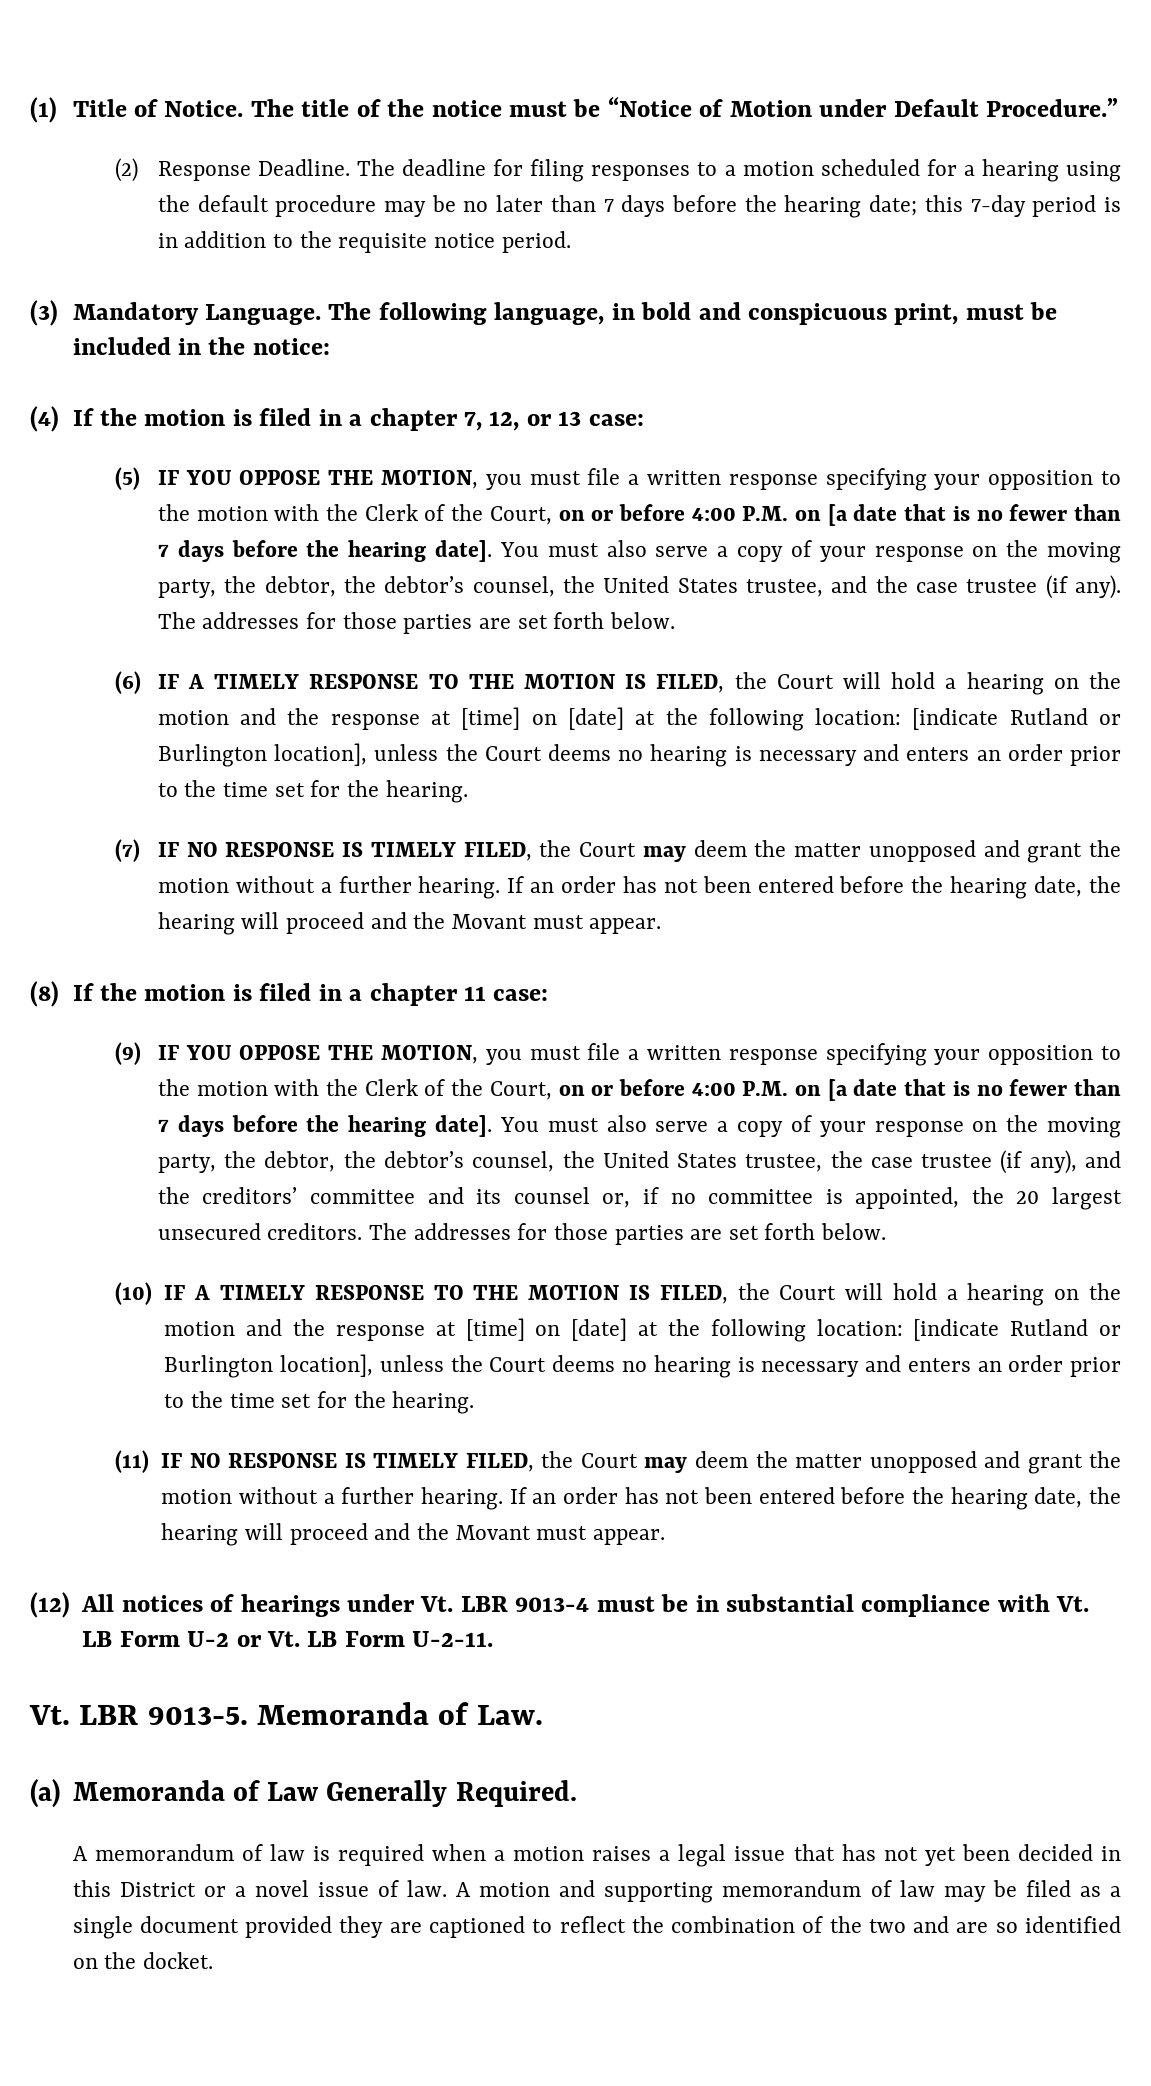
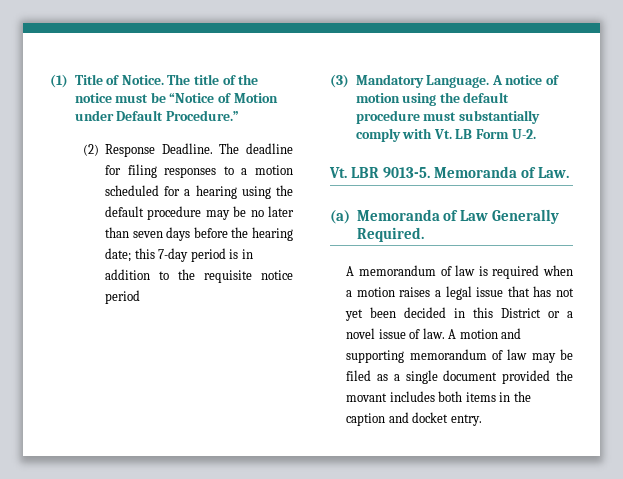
- The deadline for filing responses to a motion scheduled for a hearing using the default procedure may be no later than 7 days before the hearing date; this 7-day period is in addition to the requisite notice period.
+ The deadline for filing responses to a motion scheduled for a hearing using the default procedure may be no later than seven days before the hearing date; this 7-day period is in addition to the requisite notice period
- The following language, in bold and conspicuous print, must be included in the notice:
- (4) If the motion is filed in a chapter 7, 12, or 13 case:
- (5) IF YOU OPPOSE THE MOTION, you must file a written response specifying your opposition to the motion with the Clerk of the Court, on or before 4:00 P.M. on [a date that is no fewer than 7 days before the hearing date]. You must also serve a copy of your response on the moving party, the debtor, the debtor’s counsel, the United States trustee, and the case trustee (if any). The addresses for those parties are set forth below.
- (6) IF A TIMELY RESPONSE TO THE MOTION IS FILED, the Court will hold a hearing on the motion and the response at [time] on [date] at the following location: [indicate Rutland or Burlington location], unless the Court deems no hearing is necessary and enters an order prior to the time set for the hearing.
- (7) IF NO RESPONSE IS TIMELY FILED, the Court may deem the matter unopposed and grant the motion without a further hearing. If an order has not been entered before the hearing date, the hearing will proceed and the Movant must appear.
- (8) If the motion is filed in a chapter 11 case:
- (9) IF YOU OPPOSE THE MOTION, you must file a written response specifying your opposition to the motion with the Clerk of the Court, on or before 4:00 P.M. on [a date that is no fewer than 7 days before the hearing date]. You must also serve a copy of your response on the moving party, the debtor, the debtor’s counsel, the United States trustee, the case trustee (if any), and the creditors’ committee and its counsel or, if no committee is appointed, the 20 largest unsecured creditors. The addresses for those parties are set forth below.
- (10) IF A TIMELY RESPONSE TO THE MOTION IS FILED, the Court will hold a hearing on the motion and the response at [time] on [date] at the following location: [indicate Rutland or Burlington location], unless the Court deems no hearing is necessary and enters an order prior to the time set for the hearing.
- (11) IF NO RESPONSE IS TIMELY FILED, the Court may deem the matter unopposed and grant the motion without a further hearing. If an order has not been entered before the hearing date, the hearing will proceed and the Movant must appear.
- (12) All notices of hearings under Vt. LBR 9013-4 must be in substantial compliance with Vt. LB Form U-2 or Vt. LB Form U-2-11.
+ A notice of motion using the default procedure must substantially comply with Vt. LB Form U-2.
- A motion and supporting memorandum of law may be filed as a single document provided they are captioned to reflect the combination of the two and are so identified on the docket.
+ A motion and supporting memorandum of law may be filed as a single document provided the movant includes both items in the caption and docket entry.

